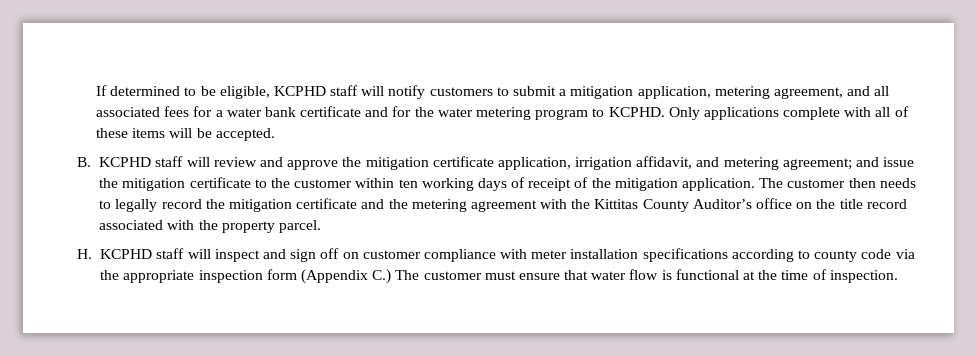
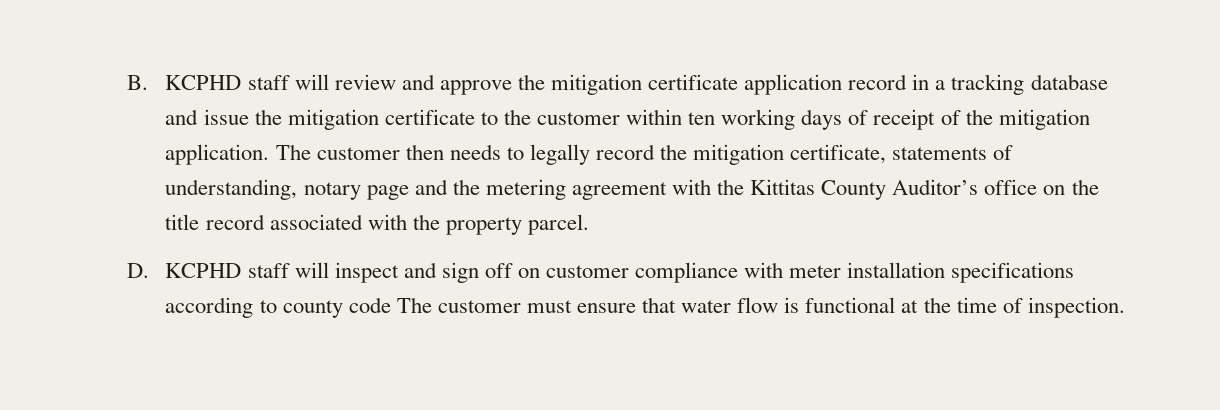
- If determined to be eligible, KCPHD staff will notify customers to submit a mitigation application, metering agreement, and all associated fees for a water bank certificate and for the water metering program to KCPHD. Only applications complete with all of these items will be accepted.
- B. KCPHD staff will review and approve the mitigation certificate application, irrigation affidavit, and metering agreement; and issue the mitigation certificate to the customer within ten working days of receipt of the mitigation application.
+ B. KCPHD staff will review and approve the mitigation certificate application record in a tracking database and issue the mitigation certificate to the customer within ten working days of receipt of the mitigation application.
- The customer then needs to legally record the mitigation certificate and the metering agreement with the Kittitas County Auditor’s office on the title record associated with the property parcel.
+ The customer then needs to legally record the mitigation certificate, statements of understanding, notary page and the metering agreement with the Kittitas County Auditor’s office on the title record associated with the property parcel.
- H. KCPHD staff will inspect and sign off on customer compliance with meter installation specifications according to county code via the appropriate inspection form (Appendix C.) The customer must ensure that water flow is functional at the time of inspection.
+ D. KCPHD staff will inspect and sign off on customer compliance with meter installation specifications according to county code The customer must ensure that water flow is functional at the time of inspection.

